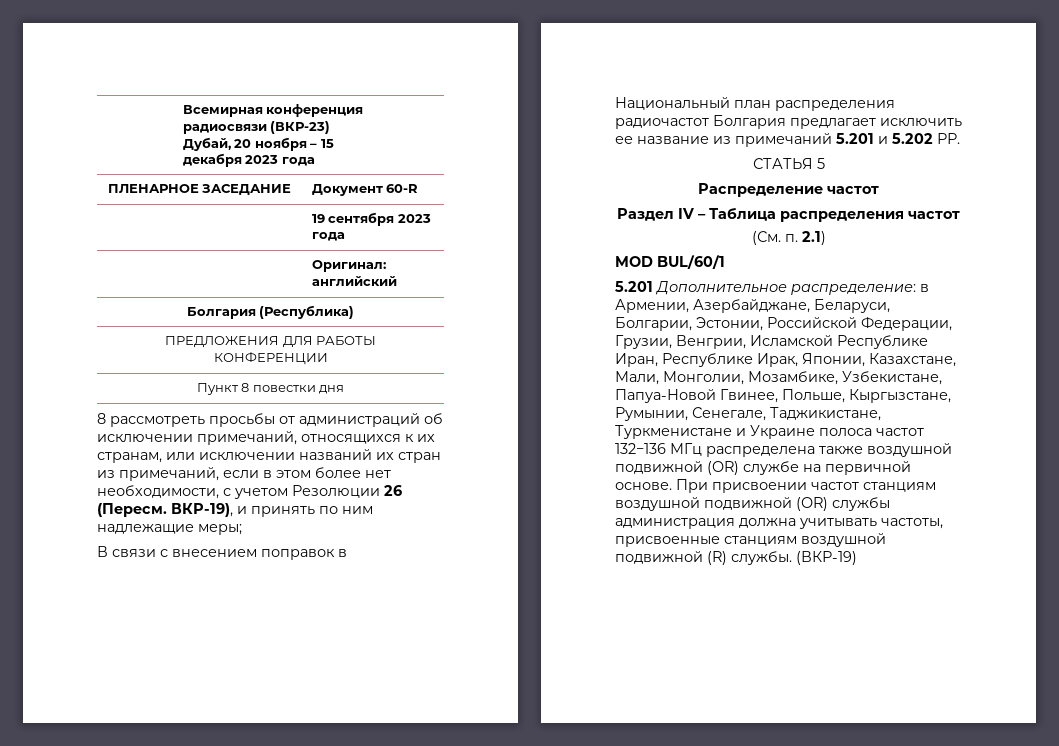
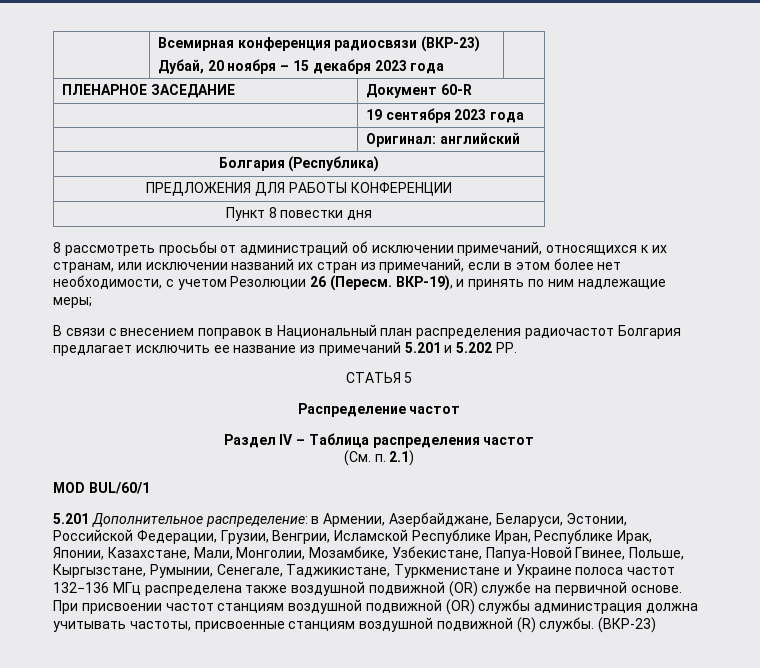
- 5.201 Дополнительное распределение: в Армении, Азербайджане, Беларуси, Болгарии, Эстонии, Российской Федерации, Грузии, Венгрии, Исламской Республике Иран, Республике Ирак, Японии, Казахстане, Мали, Монголии, Мозамбике, Узбекистане, Папуа-Новой Гвинее, Польше, Кыргызстане, Румынии, Сенегале, Таджикистане, Туркменистане и Украине полоса частот 132−136 МГц распределена также воздушной подвижной (OR) службе на первичной основе.
+ 5.201 Дополнительное распределение: в Армении, Азербайджане, Беларуси, Эстонии, Российской Федерации, Грузии, Венгрии, Исламской Республике Иран, Республике Ирак, Японии, Казахстане, Мали, Монголии, Мозамбике, Узбекистане, Папуа-Новой Гвинее, Польше, Кыргызстане, Румынии, Сенегале, Таджикистане, Туркменистане и Украине полоса частот 132−136 МГц распределена также воздушной подвижной (OR) службе на первичной основе.
- При присвоении частот станциям воздушной подвижной (OR) службы администрация должна учитывать частоты, присвоенные станциям воздушной подвижной (R) службы. (ВКР-19)
+ При присвоении частот станциям воздушной подвижной (OR) службы администрация должна учитывать частоты, присвоенные станциям воздушной подвижной (R) службы. (ВКР-23)

